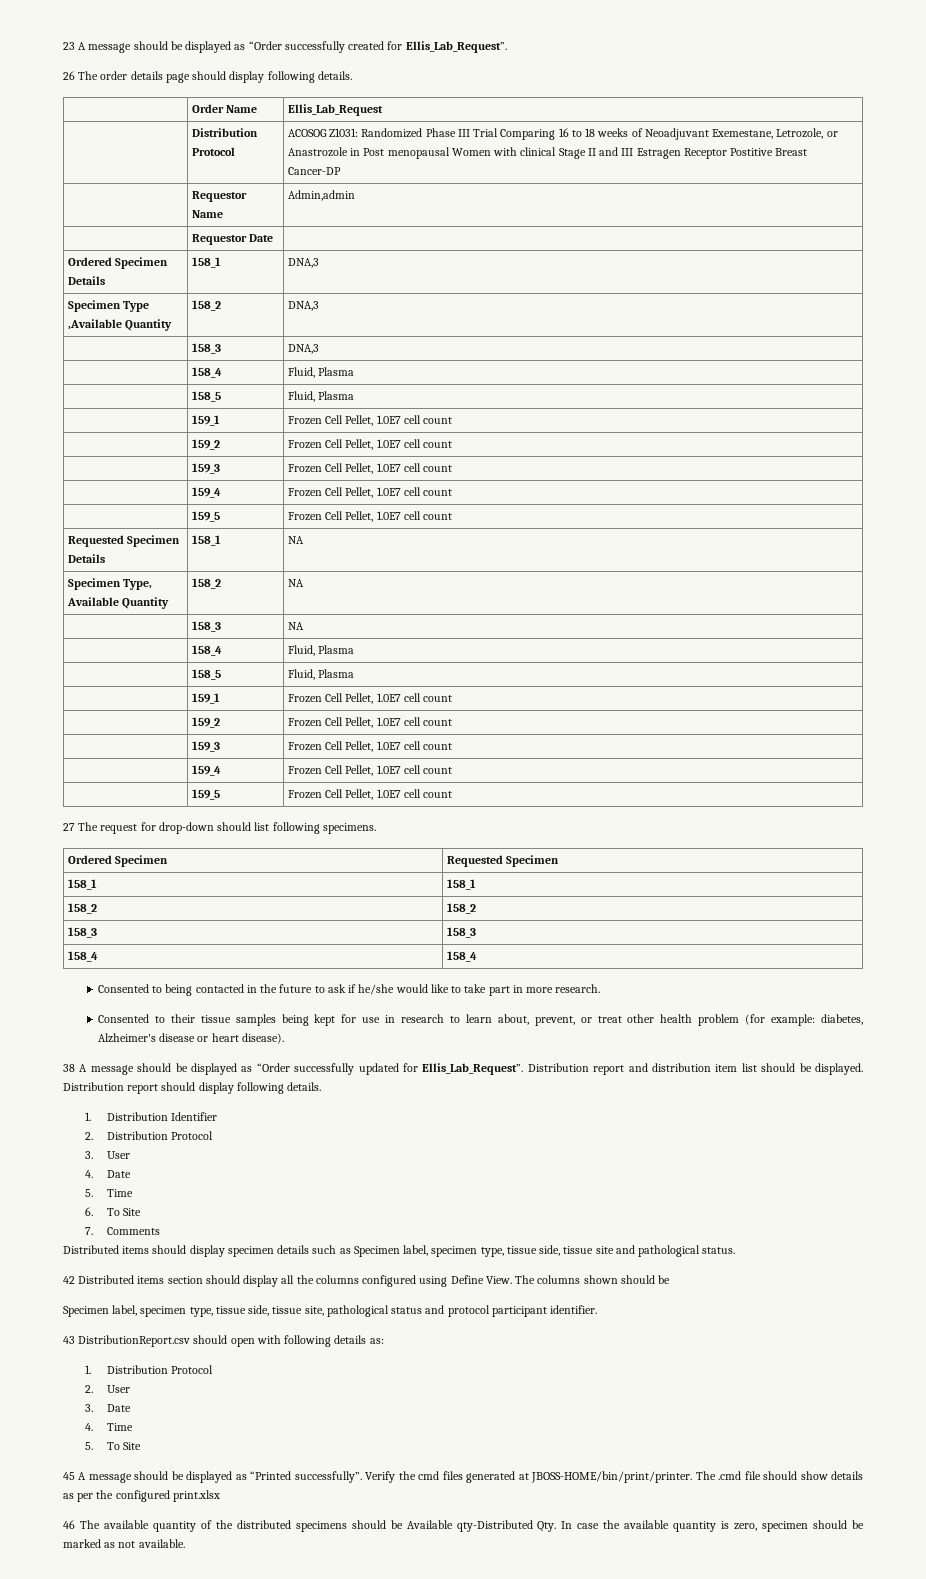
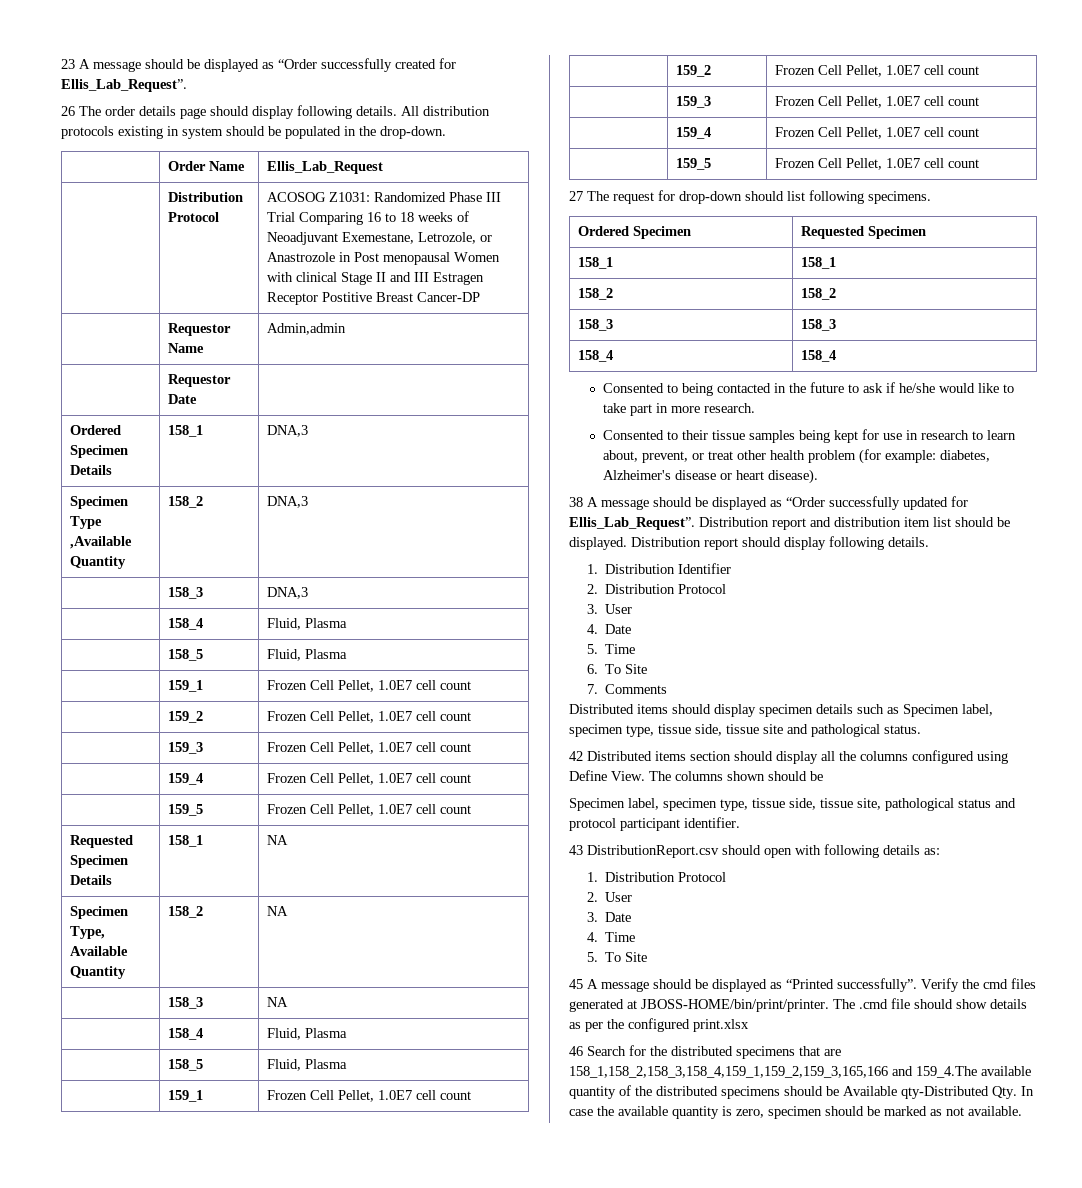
+ All distribution protocols existing in system should be populated in the drop-down.
- 46 The available quantity of the distributed specimens should be Available qty-Distributed Qty. In case the available quantity is zero, specimen should be marked as not available.
+ 46 Search for the distributed specimens that are 158_1,158_2,158_3,158_4,159_1,159_2,159_3,165,166 and 159_4.The available quantity of the distributed specimens should be Available qty-Distributed Qty. In case the available quantity is zero, specimen should be marked as not available.

